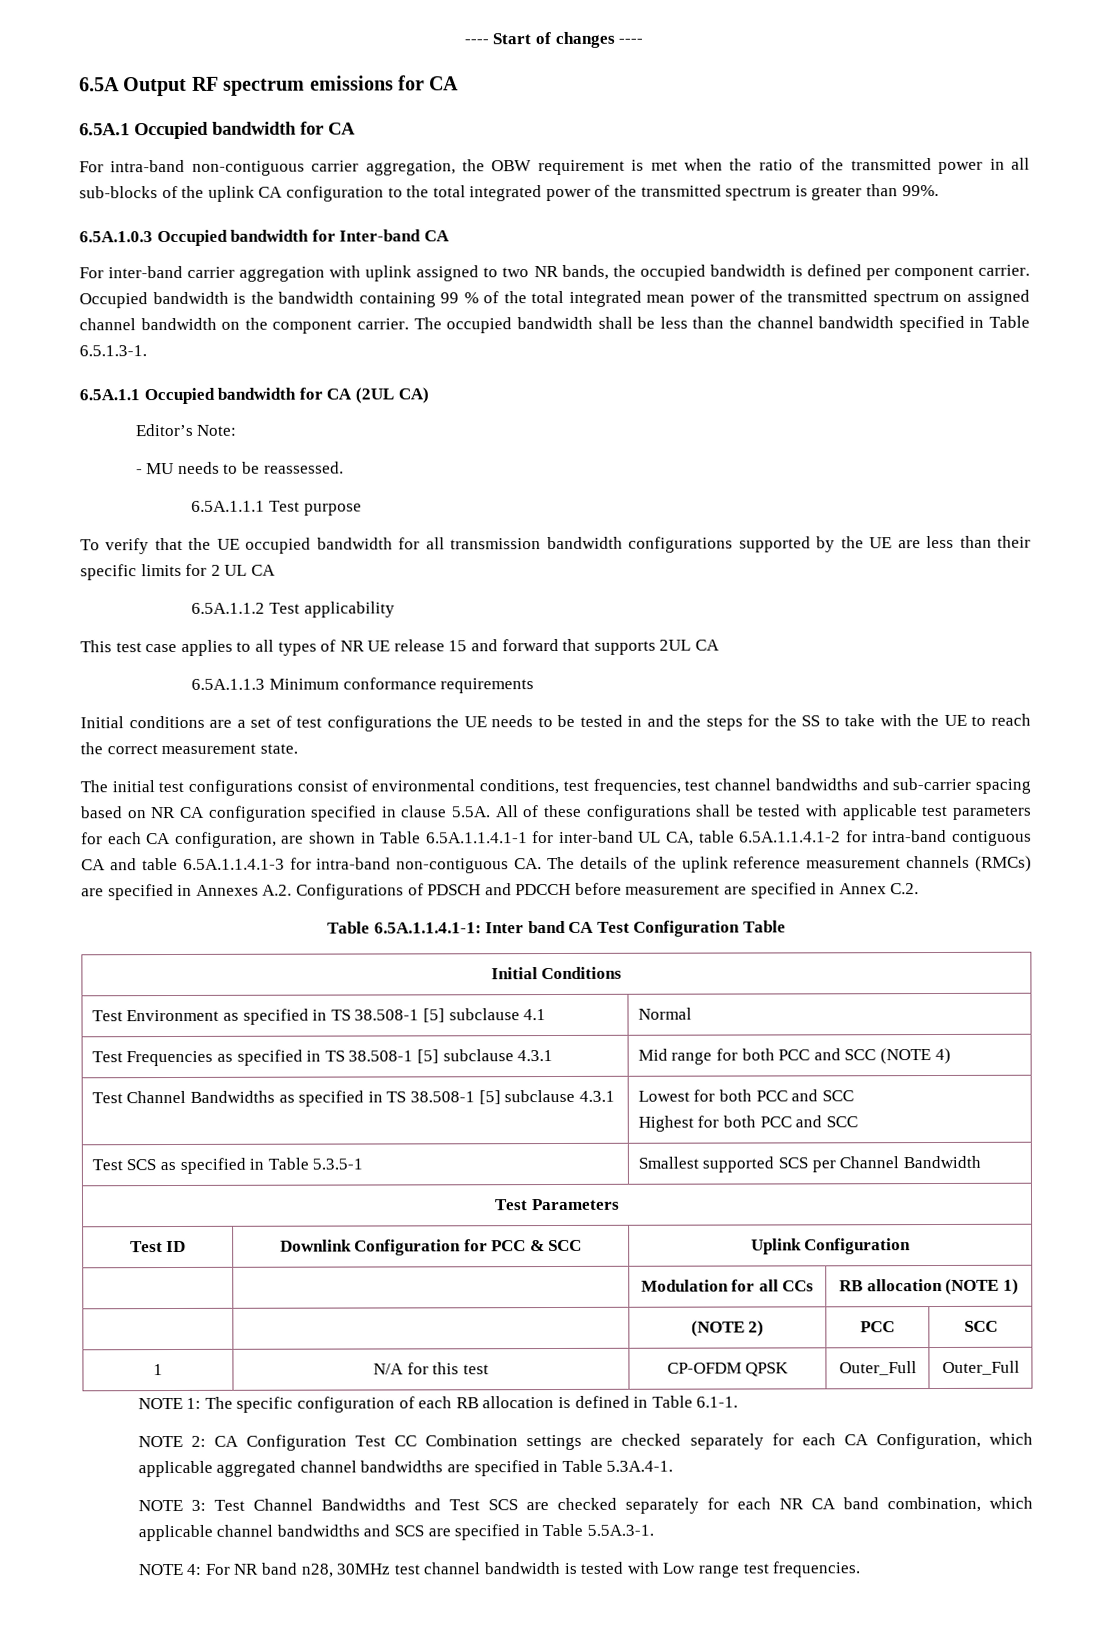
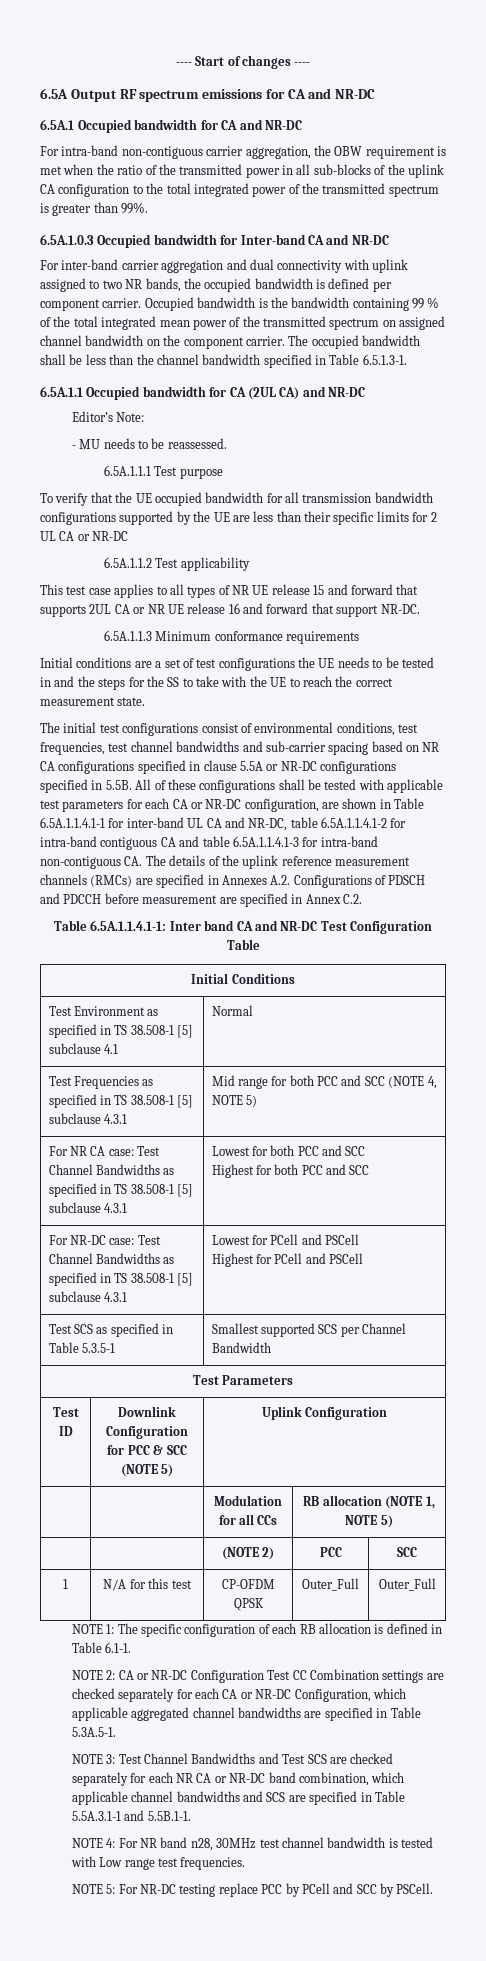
- 6.5A Output RF spectrum emissions for CA
+ 6.5A Output RF spectrum emissions for CA and NR-DC
- 6.5A.1 Occupied bandwidth for CA
+ 6.5A.1 Occupied bandwidth for CA and NR-DC
- 6.5A.1.0.3 Occupied bandwidth for Inter-band CA
+ 6.5A.1.0.3 Occupied bandwidth for Inter-band CA and NR-DC
- For inter-band carrier aggregation with uplink assigned to two NR bands, the occupied bandwidth is defined per component carrier.
+ For inter-band carrier aggregation and dual connectivity with uplink assigned to two NR bands, the occupied bandwidth is defined per component carrier.
- 6.5A.1.1 Occupied bandwidth for CA (2UL CA)
+ 6.5A.1.1 Occupied bandwidth for CA (2UL CA) and NR-DC
- To verify that the UE occupied bandwidth for all transmission bandwidth configurations supported by the UE are less than their specific limits for 2 UL CA
+ To verify that the UE occupied bandwidth for all transmission bandwidth configurations supported by the UE are less than their specific limits for 2 UL CA or NR-DC
- This test case applies to all types of NR UE release 15 and forward that supports 2UL CA
+ This test case applies to all types of NR UE release 15 and forward that supports 2UL CA or NR UE release 16 and forward that support NR-DC.
- The initial test configurations consist of environmental conditions, test frequencies, test channel bandwidths and sub-carrier spacing based on NR CA configuration specified in clause 5.5A. All of these configurations shall be tested with applicable test parameters for each CA configuration, are shown in Table 6.5A.1.1.4.1-1 for inter-band UL CA, table 6.5A.1.1.4.1-2 for intra-band contiguous CA and table 6.5A.1.1.4.1-3 for intra-band non-contiguous CA. The details of the uplink reference measurement channels (RMCs) are specified in Annexes A.2. Configurations of PDSCH and PDCCH before measurement are specified in Annex C.2.
+ The initial test configurations consist of environmental conditions, test frequencies, test channel bandwidths and sub-carrier spacing based on NR CA configurations specified in clause 5.5A or NR-DC configurations specified in 5.5B. All of these configurations shall be tested with applicable test parameters for each CA or NR-DC configuration, are shown in Table 6.5A.1.1.4.1-1 for inter-band UL CA and NR-DC, table 6.5A.1.1.4.1-2 for intra-band contiguous CA and table 6.5A.1.1.4.1-3 for intra-band non-contiguous CA. The details of the uplink reference measurement channels (RMCs) are specified in Annexes A.2. Configurations of PDSCH and PDCCH before measurement are specified in Annex C.2.
- Table 6.5A.1.1.4.1-1: Inter band CA Test Configuration Table
+ Table 6.5A.1.1.4.1-1: Inter band CA and NR-DC Test Configuration Table
- Test Frequencies as specified in TS 38.508-1 [5] subclause 4.3.1 | Mid range for both PCC and SCC (NOTE 4)
- Test Channel Bandwidths as specified in TS 38.508-1 [5] subclause 4.3.1 | Lowest for both PCC and SCC
+ Test Frequencies as specified in TS 38.508-1 [5] subclause 4.3.1 | Mid range for both PCC and SCC (NOTE 4, NOTE 5)
+ For NR CA case: Test Channel Bandwidths as specified in TS 38.508-1 [5] subclause 4.3.1 | Lowest for both PCC and SCC
+ For NR-DC case: Test Channel Bandwidths as specified in TS 38.508-1 [5] subclause 4.3.1 | Lowest for PCell and PSCell
+ Highest for PCell and PSCell
- Test ID | Downlink Configuration for PCC & SCC | Uplink Configuration
+ Test ID | Downlink Configuration for PCC & SCC (NOTE 5) | Uplink Configuration
- | | Modulation for all CCs | RB allocation (NOTE 1)
+ | | Modulation for all CCs | RB allocation (NOTE 1, NOTE 5)
- NOTE 2: CA Configuration Test CC Combination settings are checked separately for each CA Configuration, which applicable aggregated channel bandwidths are specified in Table 5.3A.4-1.
+ NOTE 2: CA or NR-DC Configuration Test CC Combination settings are checked separately for each CA or NR-DC Configuration, which applicable aggregated channel bandwidths are specified in Table 5.3A.5-1.
- NOTE 3: Test Channel Bandwidths and Test SCS are checked separately for each NR CA band combination, which applicable channel bandwidths and SCS are specified in Table 5.5A.3-1.
+ NOTE 3: Test Channel Bandwidths and Test SCS are checked separately for each NR CA or NR-DC band combination, which applicable channel bandwidths and SCS are specified in Table 5.5A.3.1-1 and 5.5B.1-1.
+ NOTE 5: For NR-DC testing replace PCC by PCell and SCC by PSCell.

